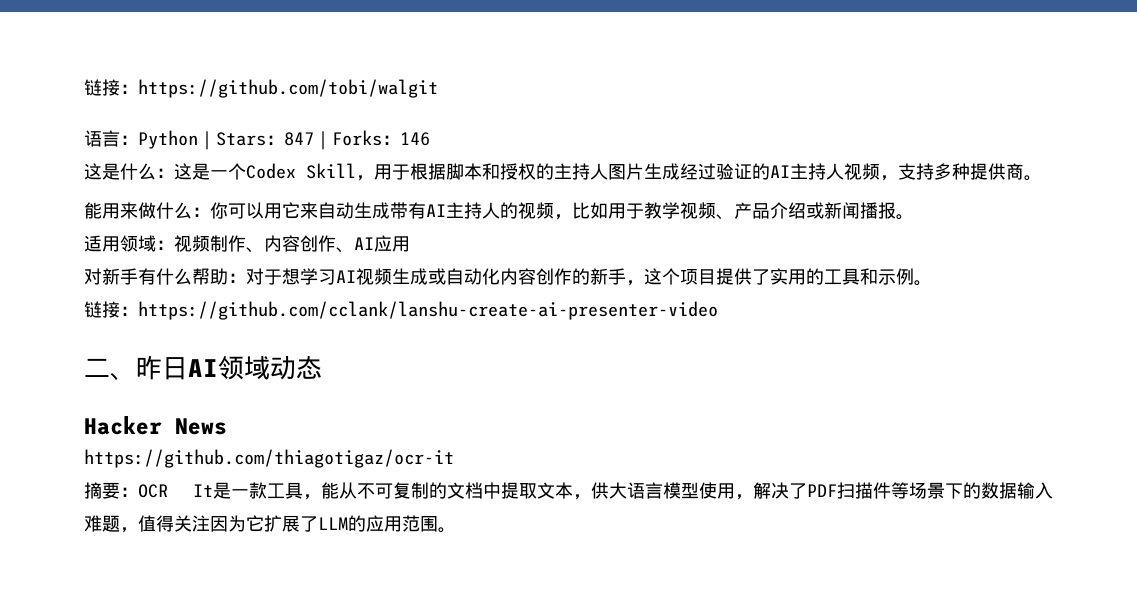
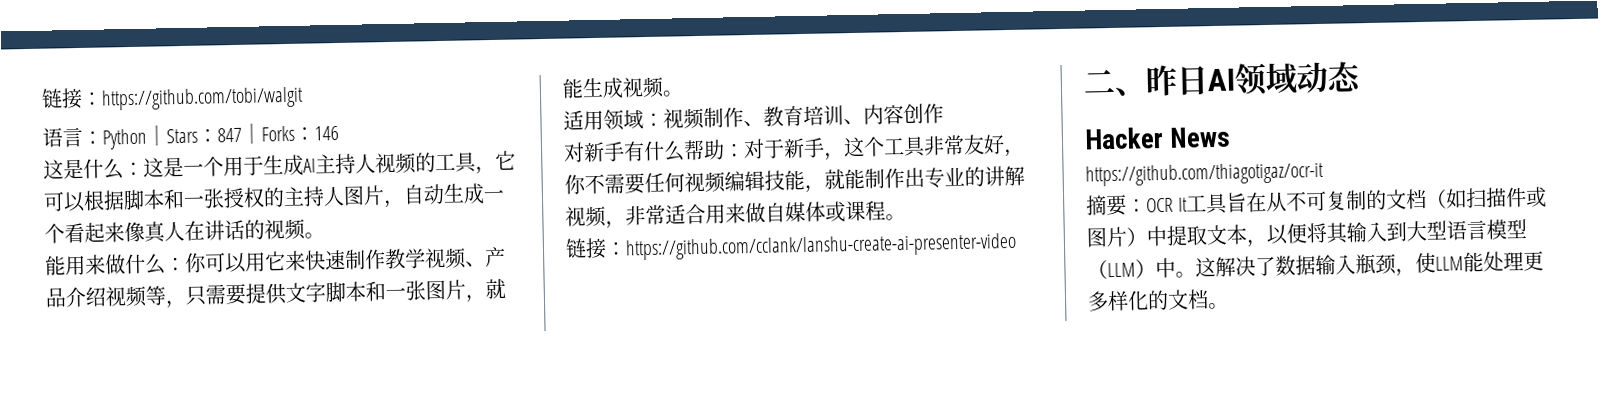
- 这是什么：这是一个Codex Skill，用于根据脚本和授权的主持人图片生成经过验证的AI主持人视频，支持多种提供商。
+ 这是什么：这是一个用于生成AI主持人视频的工具，它可以根据脚本和一张授权的主持人图片，自动生成一个看起来像真人在讲话的视频。
- 能用来做什么：你可以用它来自动生成带有AI主持人的视频，比如用于教学视频、产品介绍或新闻播报。
+ 能用来做什么：你可以用它来快速制作教学视频、产品介绍视频等，只需要提供文字脚本和一张图片，就能生成视频。
- 适用领域：视频制作、内容创作、AI应用
+ 适用领域：视频制作、教育培训、内容创作
- 对新手有什么帮助：对于想学习AI视频生成或自动化内容创作的新手，这个项目提供了实用的工具和示例。
+ 对新手有什么帮助：对于新手，这个工具非常友好，你不需要任何视频编辑技能，就能制作出专业的讲解视频，非常适合用来做自媒体或课程。
- 摘要：OCR It是一款工具，能从不可复制的文档中提取文本，供大语言模型使用，解决了PDF扫描件等场景下的数据输入难题，值得关注因为它扩展了LLM的应用范围。
+ 摘要：OCR It工具旨在从不可复制的文档（如扫描件或图片）中提取文本，以便将其输入到大型语言模型（LLM）中。这解决了数据输入瓶颈，使LLM能处理更多样化的文档。

